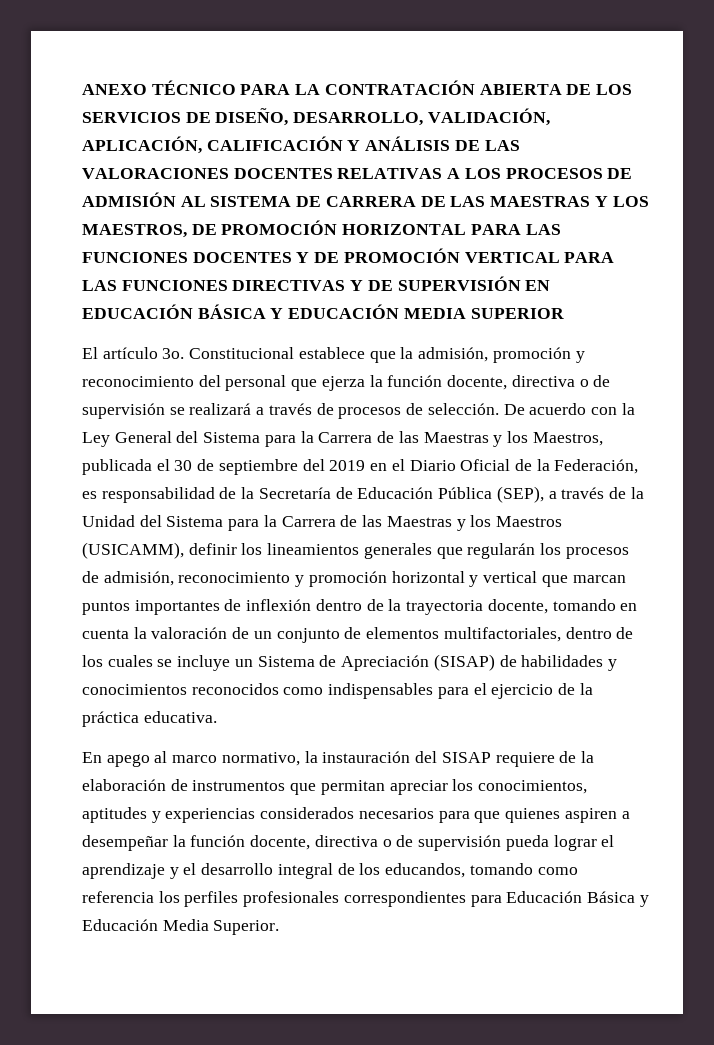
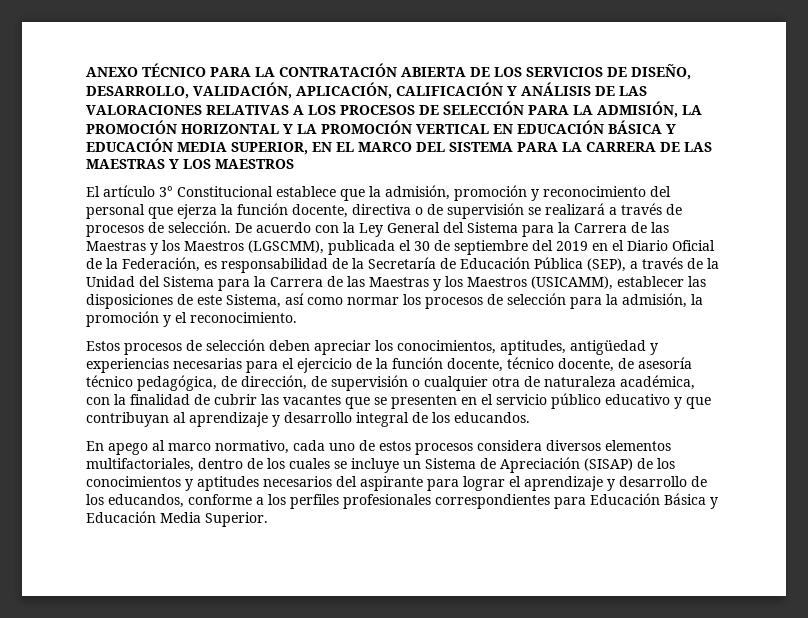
- ANEXO TÉCNICO PARA LA CONTRATACIÓN ABIERTA DE LOS SERVICIOS DE DISEÑO, DESARROLLO, VALIDACIÓN, APLICACIÓN, CALIFICACIÓN Y ANÁLISIS DE LAS VALORACIONES DOCENTES RELATIVAS A LOS PROCESOS DE ADMISIÓN AL SISTEMA DE CARRERA DE LAS MAESTRAS Y LOS MAESTROS, DE PROMOCIÓN HORIZONTAL PARA LAS FUNCIONES DOCENTES Y DE PROMOCIÓN VERTICAL PARA LAS FUNCIONES DIRECTIVAS Y DE SUPERVISIÓN EN EDUCACIÓN BÁSICA Y EDUCACIÓN MEDIA SUPERIOR
+ ANEXO TÉCNICO PARA LA CONTRATACIÓN ABIERTA DE LOS SERVICIOS DE DISEÑO, DESARROLLO, VALIDACIÓN, APLICACIÓN, CALIFICACIÓN Y ANÁLISIS DE LAS VALORACIONES RELATIVAS A LOS PROCESOS DE SELECCIÓN PARA LA ADMISIÓN, LA PROMOCIÓN HORIZONTAL Y LA PROMOCIÓN VERTICAL EN EDUCACIÓN BÁSICA Y EDUCACIÓN MEDIA SUPERIOR, EN EL MARCO DEL SISTEMA PARA LA CARRERA DE LAS MAESTRAS Y LOS MAESTROS
- El artículo 3o. Constitucional establece que la admisión, promoción y reconocimiento del personal que ejerza la función docente, directiva o de supervisión se realizará a través de procesos de selección.
+ El artículo 3° Constitucional establece que la admisión, promoción y reconocimiento del personal que ejerza la función docente, directiva o de supervisión se realizará a través de procesos de selección.
- De acuerdo con la Ley General del Sistema para la Carrera de las Maestras y los Maestros, publicada el 30 de septiembre del 2019 en el Diario Oficial de la Federación, es responsabilidad de la Secretaría de Educación Pública (SEP), a través de la Unidad del Sistema para la Carrera de las Maestras y los Maestros (USICAMM), definir los lineamientos generales que regularán los procesos de admisión, reconocimiento y promoción horizontal y vertical que marcan puntos importantes de inflexión dentro de la trayectoria docente, tomando en cuenta la valoración de un conjunto de elementos multifactoriales, dentro de los cuales se incluye un Sistema de Apreciación (SISAP) de habilidades y conocimientos reconocidos como indispensables para el ejercicio de la práctica educativa.
- En apego al marco normativo, la instauración del SISAP requiere de la elaboración de instrumentos que permitan apreciar los conocimientos, aptitudes y experiencias considerados necesarios para que quienes aspiren a desempeñar la función docente, directiva o de supervisión pueda lograr el aprendizaje y el desarrollo integral de los educandos, tomando como referencia los perfiles profesionales correspondientes para Educación Básica y Educación Media Superior.
+ De acuerdo con la Ley General del Sistema para la Carrera de las Maestras y los Maestros (LGSCMM), publicada el 30 de septiembre del 2019 en el Diario Oficial de la Federación, es responsabilidad de la Secretaría de Educación Pública (SEP), a través de la Unidad del Sistema para la Carrera de las Maestras y los Maestros (USICAMM), establecer las disposiciones de este Sistema, así como normar los procesos de selección para la admisión, la promoción y el reconocimiento.
+ Estos procesos de selección deben apreciar los conocimientos, aptitudes, antigüedad y experiencias necesarias para el ejercicio de la función docente, técnico docente, de asesoría técnico pedagógica, de dirección, de supervisión o cualquier otra de naturaleza académica, con la finalidad de cubrir las vacantes que se presenten en el servicio público educativo y que contribuyan al aprendizaje y desarrollo integral de los educandos.
+ En apego al marco normativo, cada uno de estos procesos considera diversos elementos multifactoriales, dentro de los cuales se incluye un Sistema de Apreciación (SISAP) de los conocimientos y aptitudes necesarios del aspirante para lograr el aprendizaje y desarrollo de los educandos, conforme a los perfiles profesionales correspondientes para Educación Básica y Educación Media Superior.

